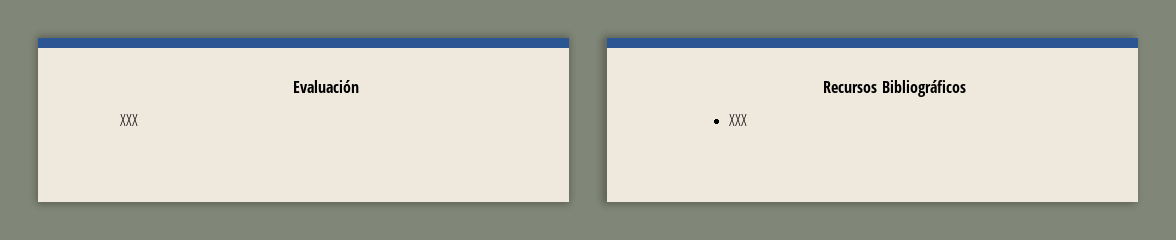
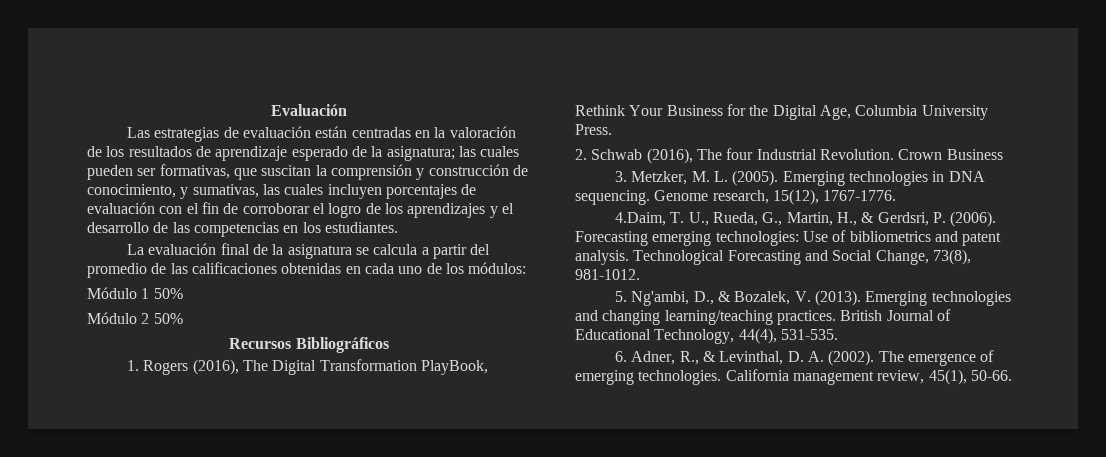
  Evaluación
- XXX
+ Las estrategias de evaluación están centradas en la valoración de los resultados de aprendizaje esperado de la asignatura; las cuales pueden ser formativas, que suscitan la comprensión y construcción de conocimiento, y sumativas, las cuales incluyen porcentajes de evaluación con el fin de corroborar el logro de los aprendizajes y el desarrollo de las competencias en los estudiantes.
+ La evaluación final de la asignatura se calcula a partir del promedio de las calificaciones obtenidas en cada uno de los módulos:
+ Módulo 1 50%
+ Módulo 2 50%
  Recursos Bibliográficos
- XXX
+ 1. Rogers (2016), The Digital Transformation PlayBook, Rethink Your Business for the Digital Age, Columbia University Press.
+ 2. Schwab (2016), The four Industrial Revolution. Crown Business
+ 3. Metzker, M. L. (2005). Emerging technologies in DNA sequencing. Genome research, 15(12), 1767-1776.
+ 4.Daim, T. U., Rueda, G., Martin, H., & Gerdsri, P. (2006). Forecasting emerging technologies: Use of bibliometrics and patent analysis. Technological Forecasting and Social Change, 73(8), 981-1012.
+ 5. Ng'ambi, D., & Bozalek, V. (2013). Emerging technologies and changing learning/teaching practices. British Journal of Educational Technology, 44(4), 531-535.
+ 6. Adner, R., & Levinthal, D. A. (2002). The emergence of emerging technologies. California management review, 45(1), 50-66.

